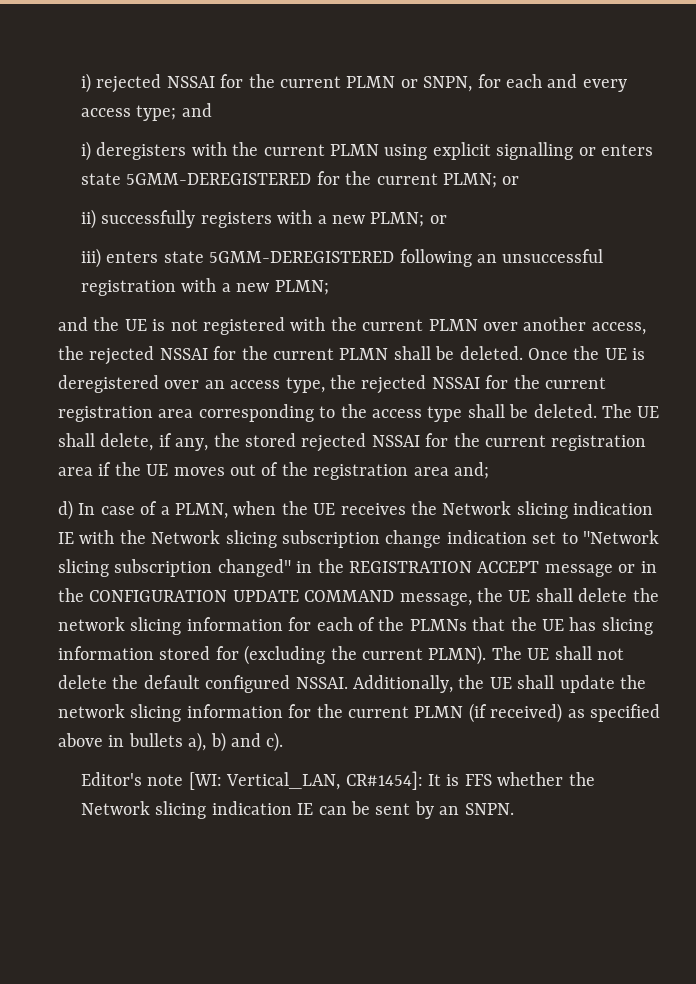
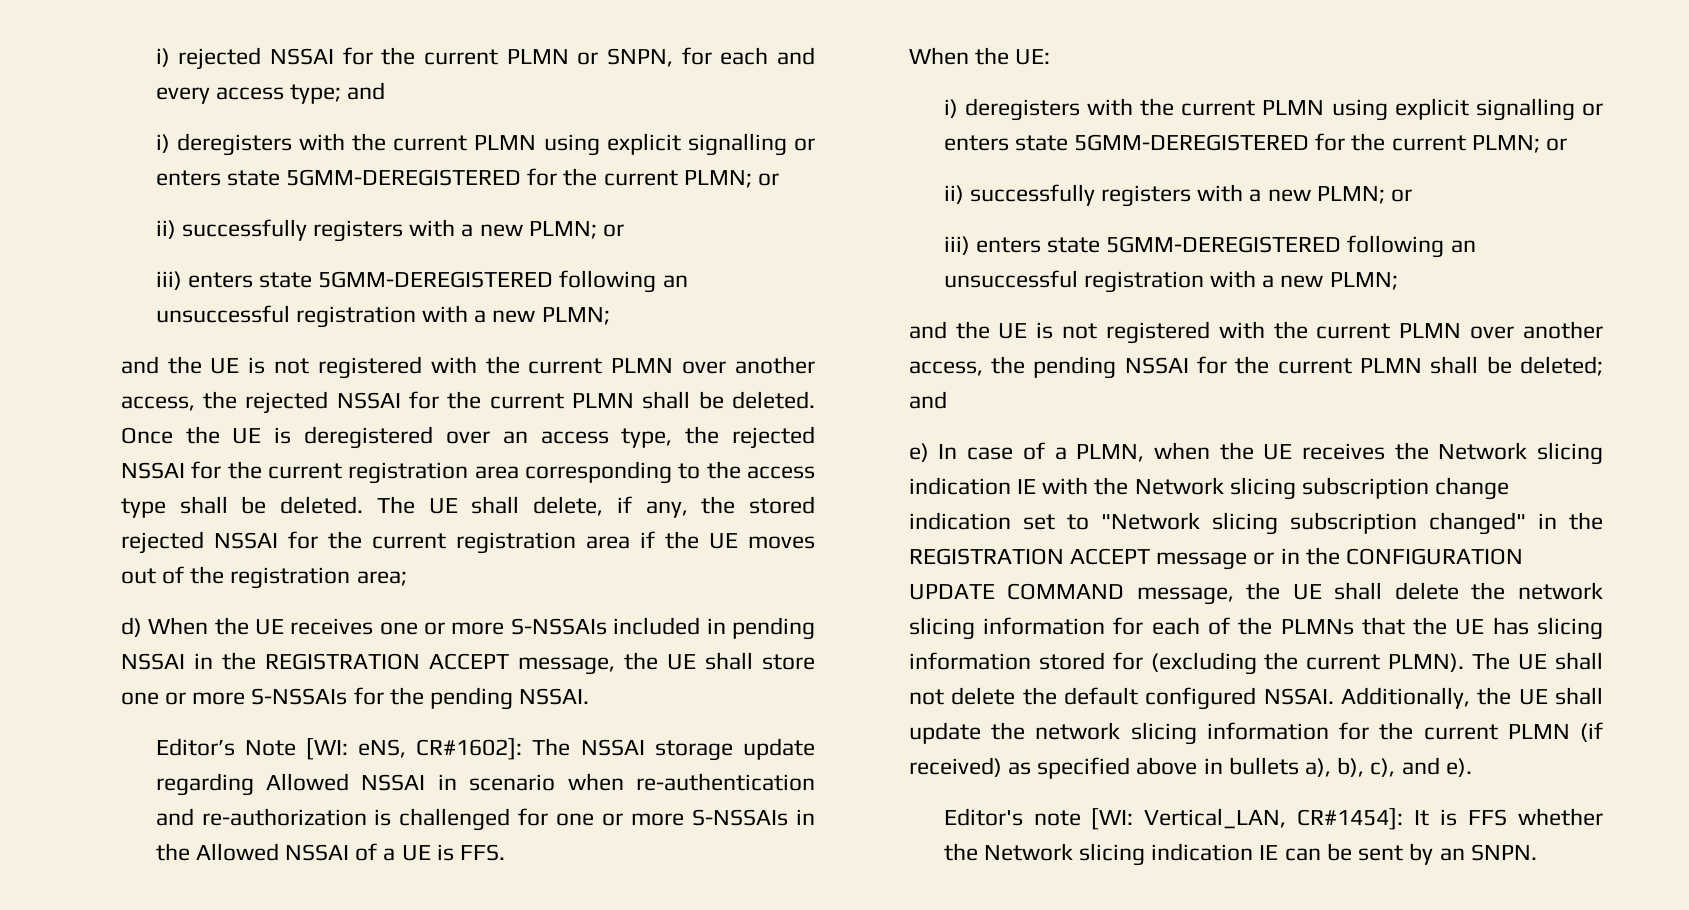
- The UE shall delete, if any, the stored rejected NSSAI for the current registration area if the UE moves out of the registration area and;
+ The UE shall delete, if any, the stored rejected NSSAI for the current registration area if the UE moves out of the registration area;
- d) In case of a PLMN, when the UE receives the Network slicing indication IE with the Network slicing subscription change indication set to "Network slicing subscription changed" in the REGISTRATION ACCEPT message or in the CONFIGURATION UPDATE COMMAND message, the UE shall delete the network slicing information for each of the PLMNs that the UE has slicing information stored for (excluding the current PLMN).
+ d) When the UE receives one or more S-NSSAIs included in pending NSSAI in the REGISTRATION ACCEPT message, the UE shall store one or more S-NSSAIs for the pending NSSAI.
+ Editor’s Note [WI: eNS, CR#1602]: The NSSAI storage update regarding Allowed NSSAI in scenario when re-authentication and re-authorization is challenged for one or more S-NSSAIs in the Allowed NSSAI of a UE is FFS.
+ When the UE:
+ i) deregisters with the current PLMN using explicit signalling or enters state 5GMM-DEREGISTERED for the current PLMN; or
+ ii) successfully registers with a new PLMN; or
+ iii) enters state 5GMM-DEREGISTERED following an unsuccessful registration with a new PLMN;
+ and the UE is not registered with the current PLMN over another access, the pending NSSAI for the current PLMN shall be deleted; and
+ e) In case of a PLMN, when the UE receives the Network slicing indication IE with the Network slicing subscription change indication set to "Network slicing subscription changed" in the REGISTRATION ACCEPT message or in the CONFIGURATION UPDATE COMMAND message, the UE shall delete the network slicing information for each of the PLMNs that the UE has slicing information stored for (excluding the current PLMN).
- Additionally, the UE shall update the network slicing information for the current PLMN (if received) as specified above in bullets a), b) and c).
+ Additionally, the UE shall update the network slicing information for the current PLMN (if received) as specified above in bullets a), b), c), and e).

